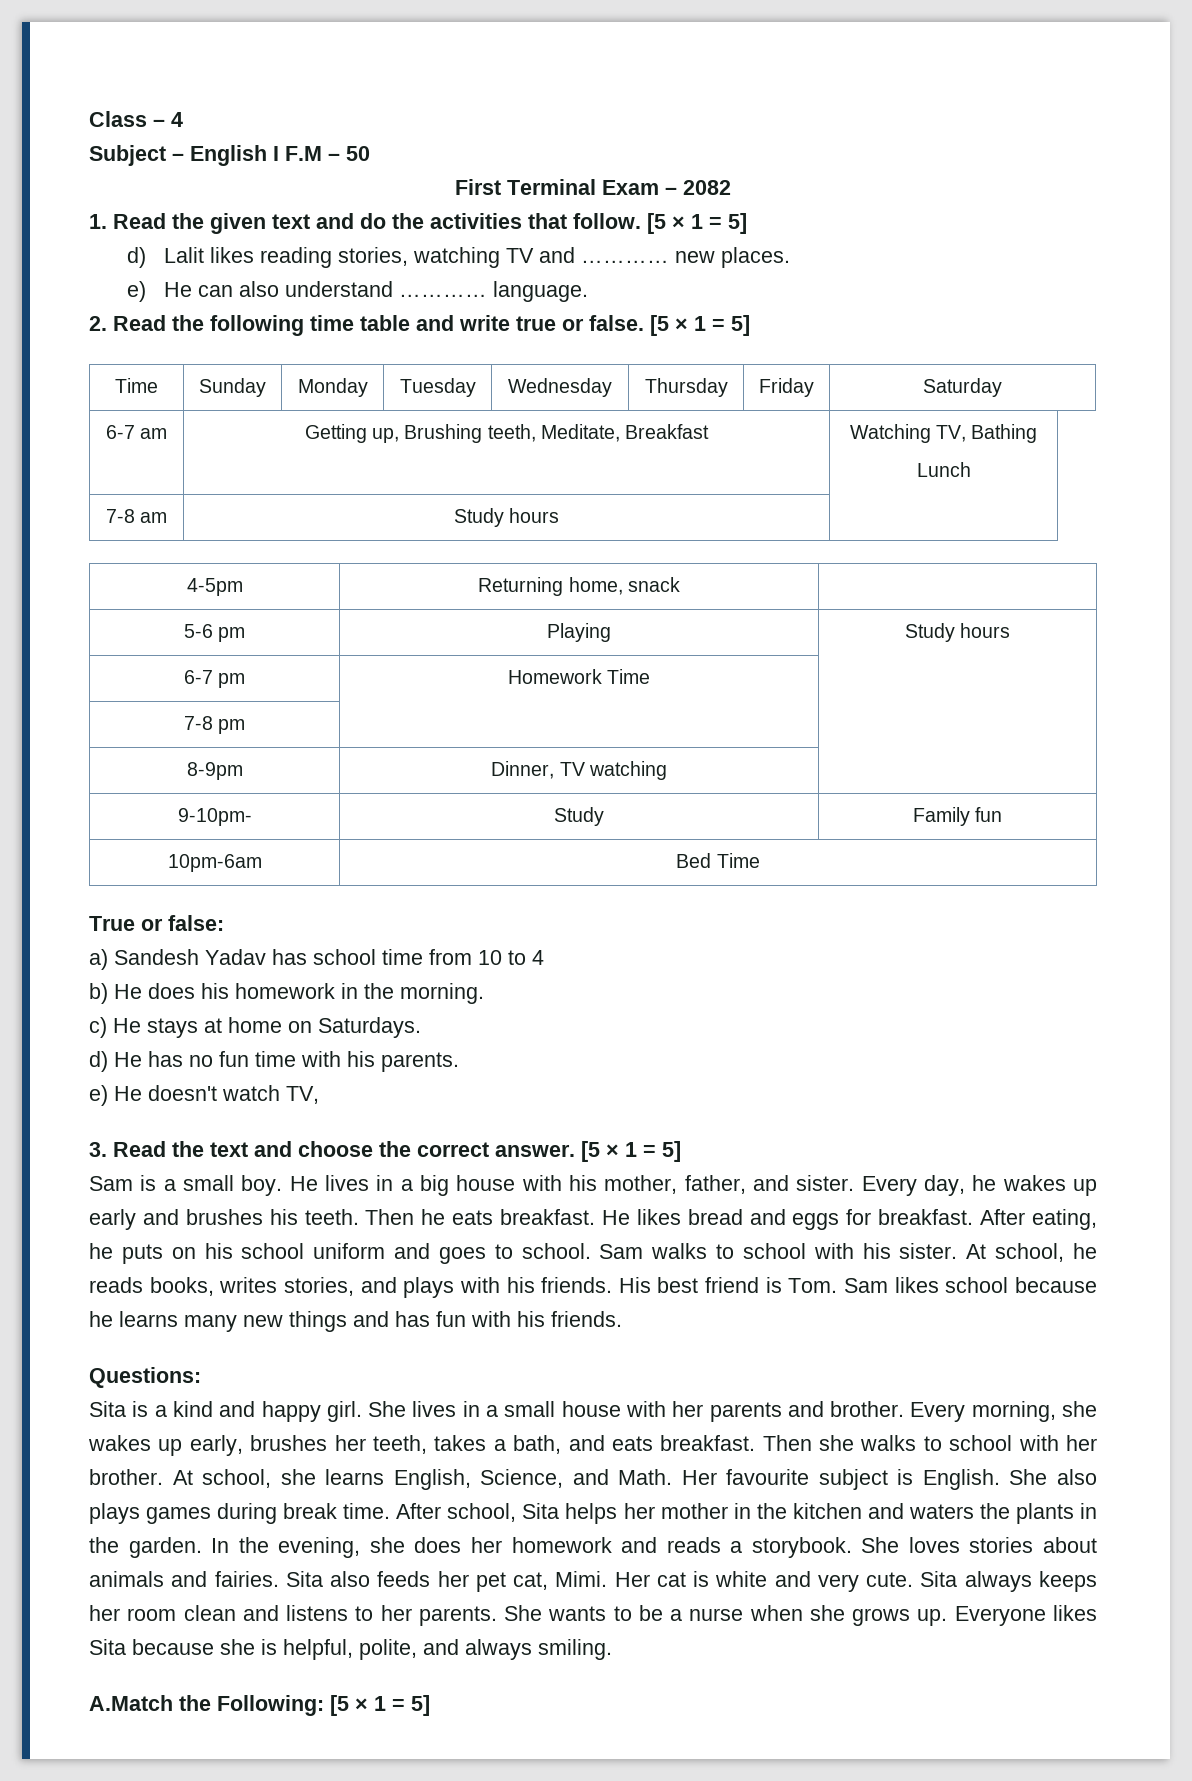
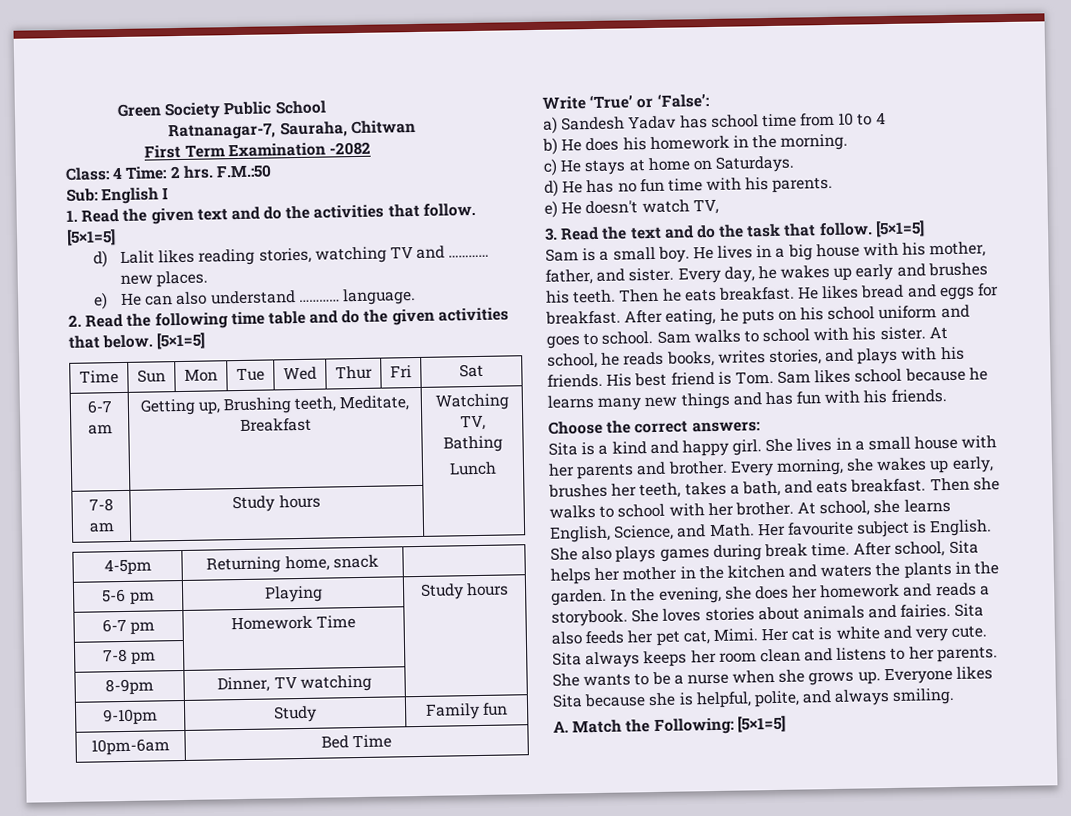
- Class – 4
- Subject – English I F.M – 50
- First Terminal Exam – 2082
+ Green Society Public School
+ Ratnanagar-7, Sauraha, Chitwan
+ First Term Examination -2082
+ Class: 4 Time: 2 hrs. F.M.:50
+ Sub: English I
- 1. Read the given text and do the activities that follow. [5 × 1 = 5]
+ 1. Read the given text and do the activities that follow. [5×1=5]
- 2. Read the following time table and write true or false. [5 × 1 = 5]
- Time | Sunday | Monday | Tuesday | Wednesday | Thursday | Friday | Saturday
+ 2. Read the following time table and do the given activities that below. [5×1=5]
+ Time | Sun | Mon | Tue | Wed | Thur | Fri | Sat
- 9-10pm- | Study | Family fun
+ 9-10pm | Study | Family fun
- True or false:
+ Write ‘True’ or ‘False’:
- 3. Read the text and choose the correct answer. [5 × 1 = 5]
+ 3. Read the text and do the task that follow. [5×1=5]
- Questions:
+ Choose the correct answers:
- A.Match the Following: [5 × 1 = 5]
+ A. Match the Following: [5×1=5]

